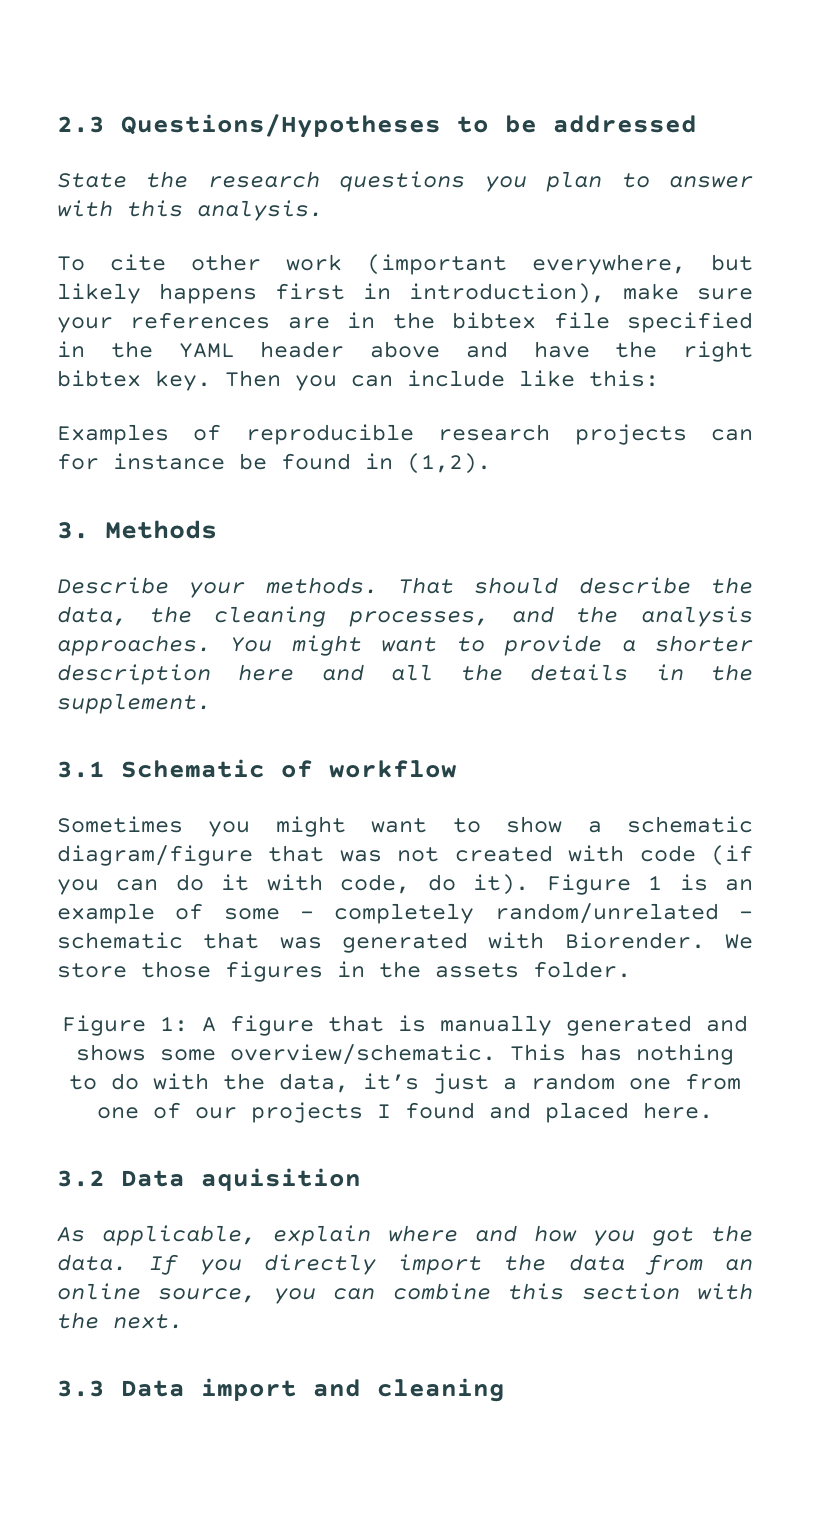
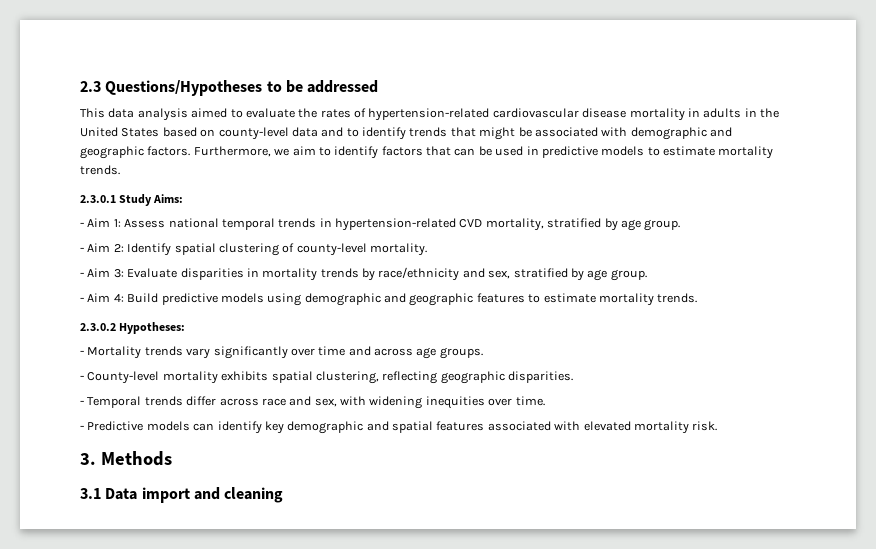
- State the research questions you plan to answer with this analysis.
- To cite other work (important everywhere, but likely happens first in introduction), make sure your references are in the bibtex file specified in the YAML header above and have the right bibtex key. Then you can include like this:
- Examples of reproducible research projects can for instance be found in (1,2).
+ This data analysis aimed to evaluate the rates of hypertension-related cardiovascular disease mortality in adults in the United States based on county-level data and to identify trends that might be associated with demographic and geographic factors. Furthermore, we aim to identify factors that can be used in predictive models to estimate mortality trends.
+ 2.3.0.1 Study Aims:
+ - Aim 1: Assess national temporal trends in hypertension-related CVD mortality, stratified by age group.
+ - Aim 2: Identify spatial clustering of county-level mortality.
+ - Aim 3: Evaluate disparities in mortality trends by race/ethnicity and sex, stratified by age group.
+ - Aim 4: Build predictive models using demographic and geographic features to estimate mortality trends.
+ 2.3.0.2 Hypotheses:
+ - Mortality trends vary significantly over time and across age groups.
+ - County-level mortality exhibits spatial clustering, reflecting geographic disparities.
+ - Temporal trends differ across race and sex, with widening inequities over time.
+ - Predictive models can identify key demographic and spatial features associated with elevated mortality risk.
  3. Methods
- Describe your methods. That should describe the data, the cleaning processes, and the analysis approaches. You might want to provide a shorter description here and all the details in the supplement.
- 3.1 Schematic of workflow
- Sometimes you might want to show a schematic diagram/figure that was not created with code (if you can do it with code, do it). Figure 1 is an example of some - completely random/unrelated - schematic that was generated with Biorender. We store those figures in the assets folder.
- Figure 1: A figure that is manually generated and shows some overview/schematic. This has nothing to do with the data, it’s just a random one from one of our projects I found and placed here.
- 3.2 Data aquisition
- As applicable, explain where and how you got the data. If you directly import the data from an online source, you can combine this section with the next.
- 3.3 Data import and cleaning
+ 3.1 Data import and cleaning

